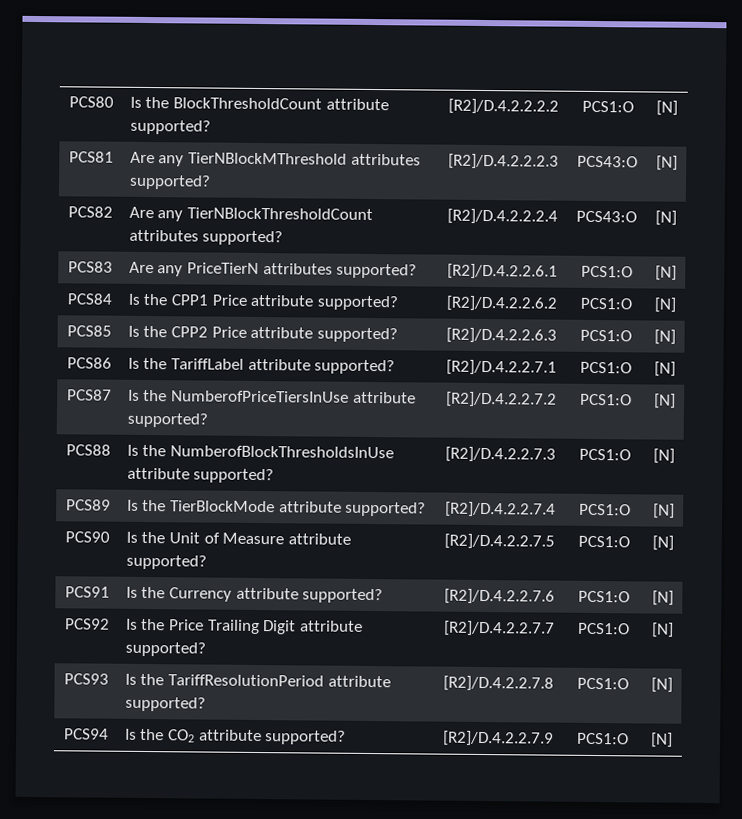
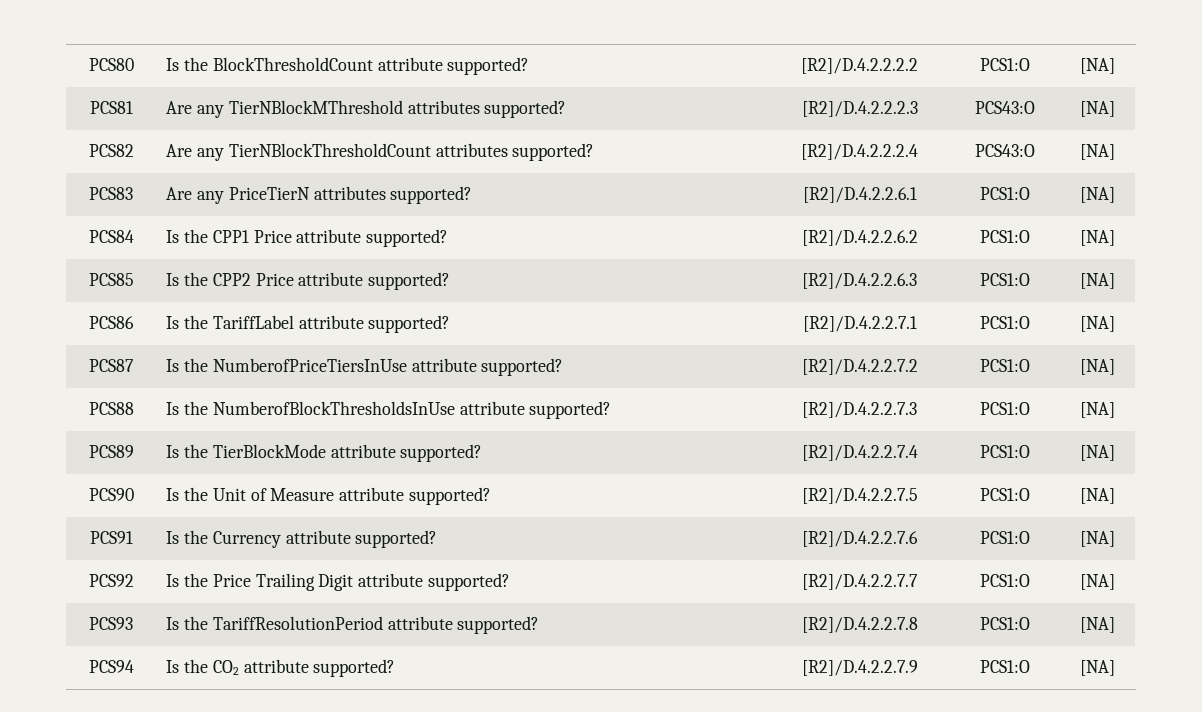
- PCS80 | Is the BlockThresholdCount attribute supported? | [R2]/D.4.2.2.2.2 | PCS1:O | [N]
+ PCS80 | Is the BlockThresholdCount attribute supported? | [R2]/D.4.2.2.2.2 | PCS1:O | [NA]
- PCS81 | Are any TierNBlockMThreshold attributes supported? | [R2]/D.4.2.2.2.3 | PCS43:O | [N]
+ PCS81 | Are any TierNBlockMThreshold attributes supported? | [R2]/D.4.2.2.2.3 | PCS43:O | [NA]
- PCS82 | Are any TierNBlockThresholdCount attributes supported? | [R2]/D.4.2.2.2.4 | PCS43:O | [N]
+ PCS82 | Are any TierNBlockThresholdCount attributes supported? | [R2]/D.4.2.2.2.4 | PCS43:O | [NA]
- PCS83 | Are any PriceTierN attributes supported? | [R2]/D.4.2.2.6.1 | PCS1:O | [N]
+ PCS83 | Are any PriceTierN attributes supported? | [R2]/D.4.2.2.6.1 | PCS1:O | [NA]
- PCS84 | Is the CPP1 Price attribute supported? | [R2]/D.4.2.2.6.2 | PCS1:O | [N]
+ PCS84 | Is the CPP1 Price attribute supported? | [R2]/D.4.2.2.6.2 | PCS1:O | [NA]
- PCS85 | Is the CPP2 Price attribute supported? | [R2]/D.4.2.2.6.3 | PCS1:O | [N]
+ PCS85 | Is the CPP2 Price attribute supported? | [R2]/D.4.2.2.6.3 | PCS1:O | [NA]
- PCS86 | Is the TariffLabel attribute supported? | [R2]/D.4.2.2.7.1 | PCS1:O | [N]
+ PCS86 | Is the TariffLabel attribute supported? | [R2]/D.4.2.2.7.1 | PCS1:O | [NA]
- PCS87 | Is the NumberofPriceTiersInUse attribute supported? | [R2]/D.4.2.2.7.2 | PCS1:O | [N]
+ PCS87 | Is the NumberofPriceTiersInUse attribute supported? | [R2]/D.4.2.2.7.2 | PCS1:O | [NA]
- PCS88 | Is the NumberofBlockThresholdsInUse attribute supported? | [R2]/D.4.2.2.7.3 | PCS1:O | [N]
+ PCS88 | Is the NumberofBlockThresholdsInUse attribute supported? | [R2]/D.4.2.2.7.3 | PCS1:O | [NA]
- PCS89 | Is the TierBlockMode attribute supported? | [R2]/D.4.2.2.7.4 | PCS1:O | [N]
+ PCS89 | Is the TierBlockMode attribute supported? | [R2]/D.4.2.2.7.4 | PCS1:O | [NA]
- PCS90 | Is the Unit of Measure attribute supported? | [R2]/D.4.2.2.7.5 | PCS1:O | [N]
+ PCS90 | Is the Unit of Measure attribute supported? | [R2]/D.4.2.2.7.5 | PCS1:O | [NA]
- PCS91 | Is the Currency attribute supported? | [R2]/D.4.2.2.7.6 | PCS1:O | [N]
+ PCS91 | Is the Currency attribute supported? | [R2]/D.4.2.2.7.6 | PCS1:O | [NA]
- PCS92 | Is the Price Trailing Digit attribute supported? | [R2]/D.4.2.2.7.7 | PCS1:O | [N]
+ PCS92 | Is the Price Trailing Digit attribute supported? | [R2]/D.4.2.2.7.7 | PCS1:O | [NA]
- PCS93 | Is the TariffResolutionPeriod attribute supported? | [R2]/D.4.2.2.7.8 | PCS1:O | [N]
+ PCS93 | Is the TariffResolutionPeriod attribute supported? | [R2]/D.4.2.2.7.8 | PCS1:O | [NA]
- PCS94 | Is the CO2 attribute supported? | [R2]/D.4.2.2.7.9 | PCS1:O | [N]
+ PCS94 | Is the CO2 attribute supported? | [R2]/D.4.2.2.7.9 | PCS1:O | [NA]

